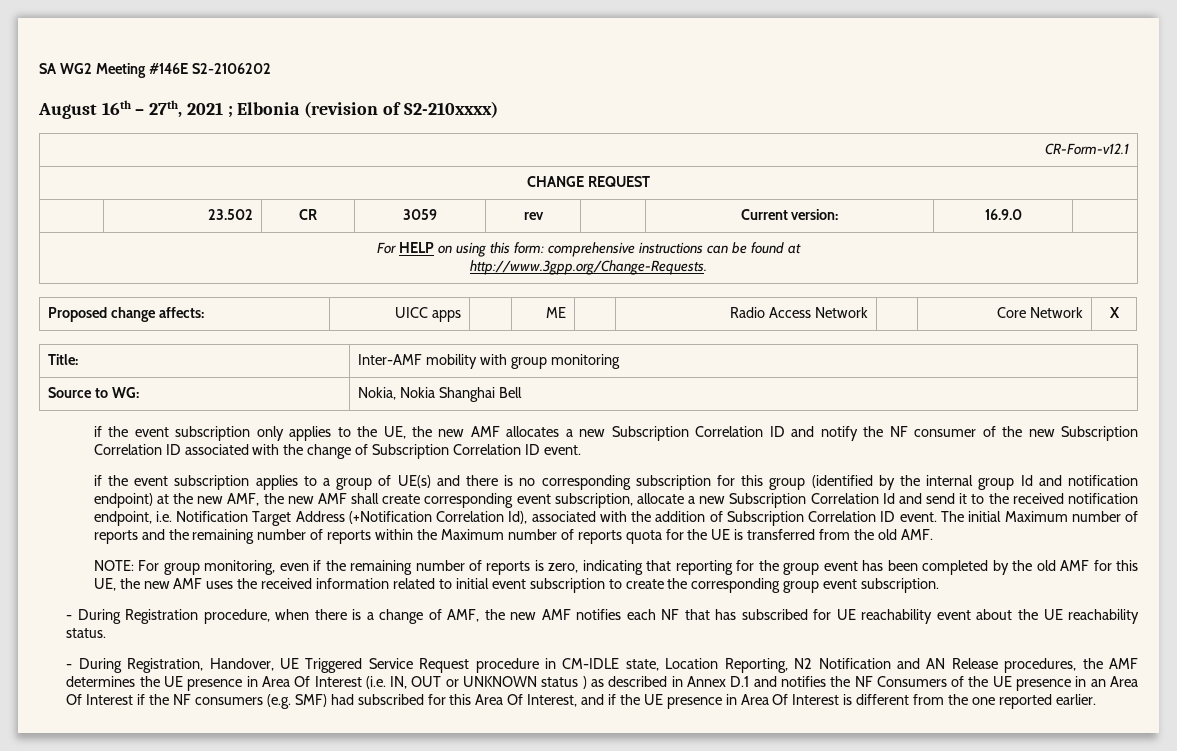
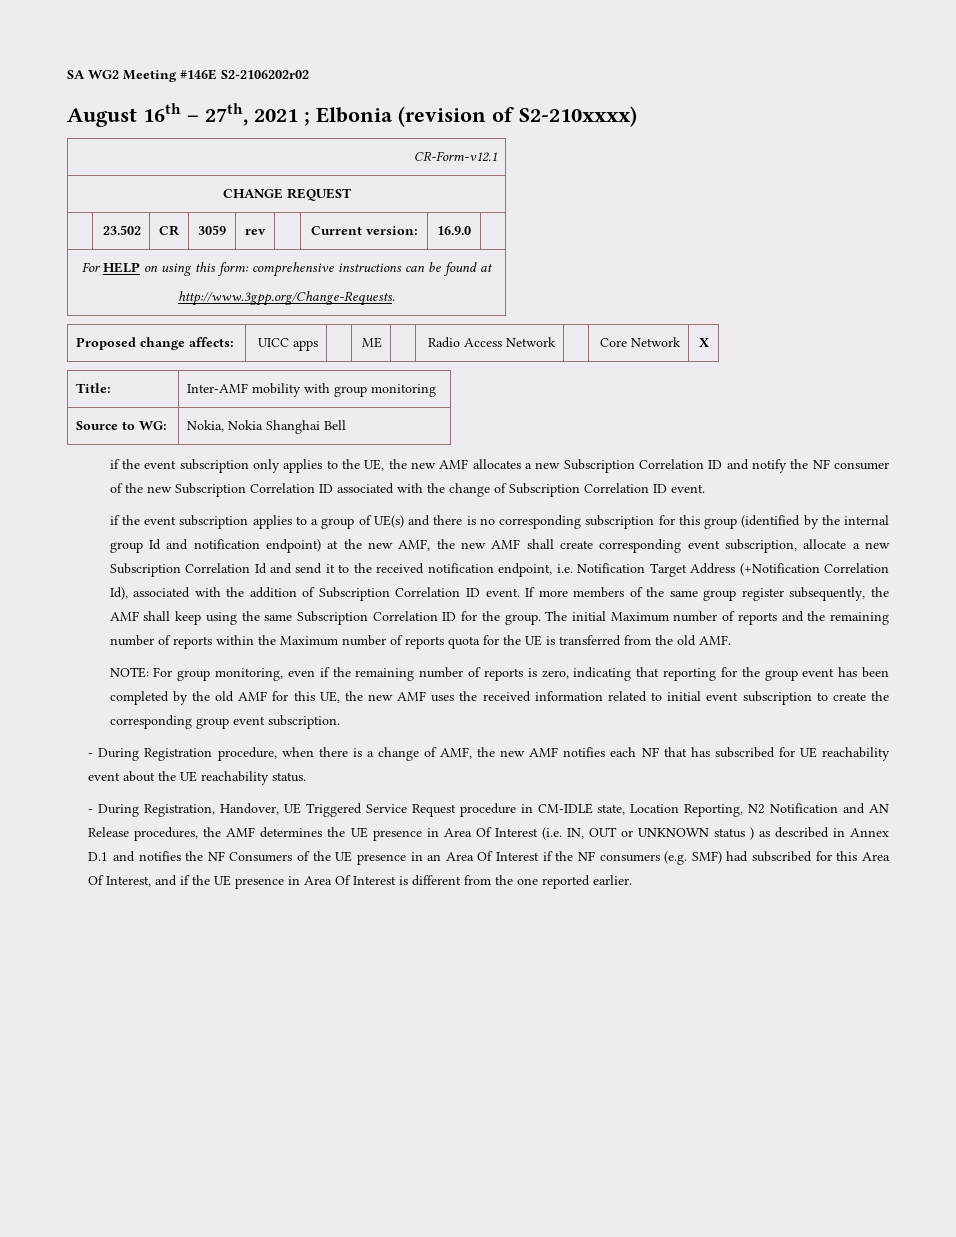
- SA WG2 Meeting #146E S2-2106202
+ SA WG2 Meeting #146E S2-2106202r02
+ If more members of the same group register subsequently, the AMF shall keep using the same Subscription Correlation ID for the group.

